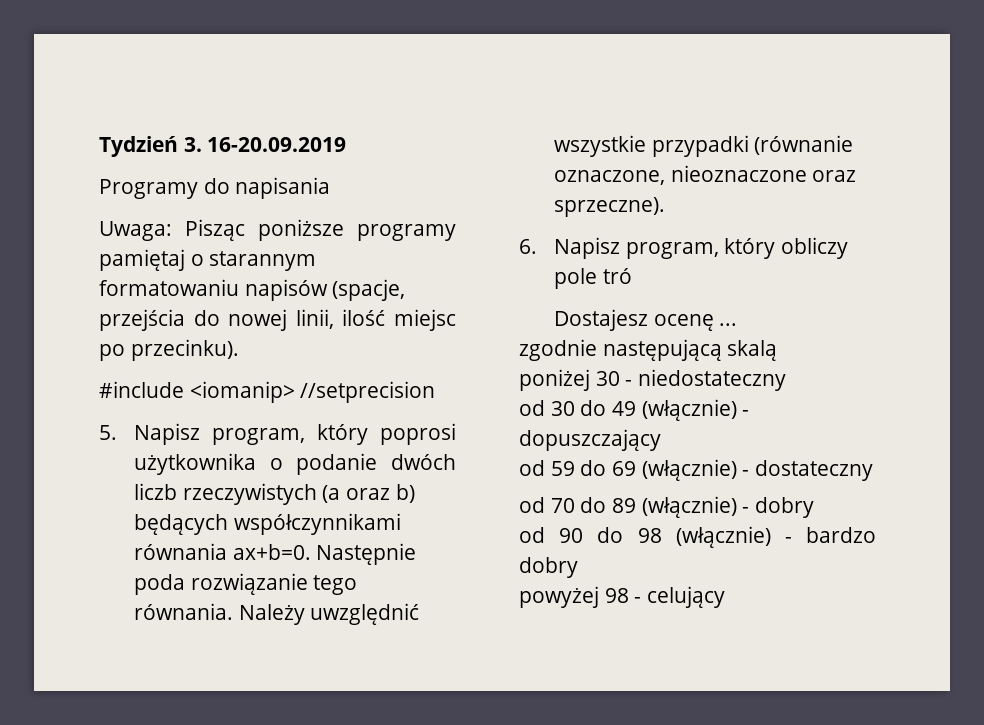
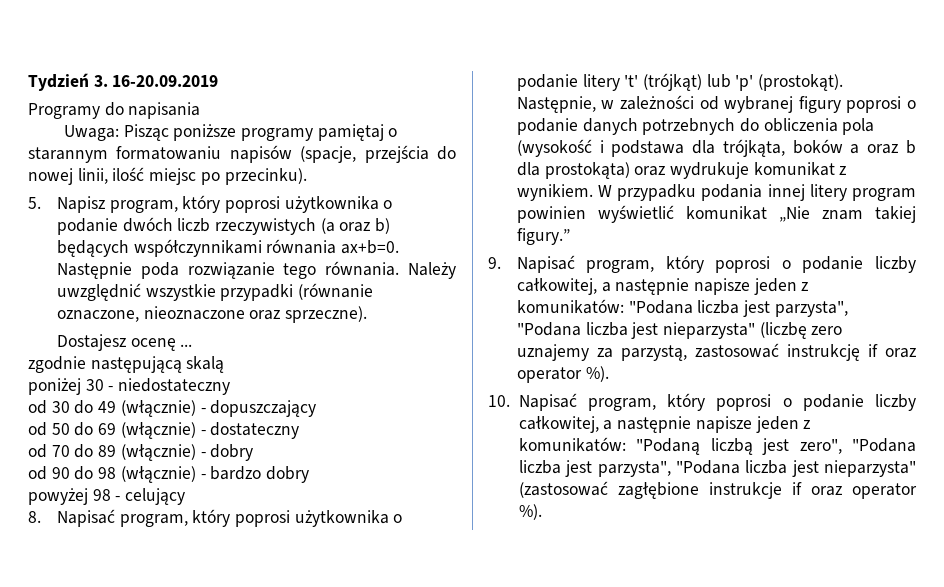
- #include <iomanip> //setprecision
- 6. Napisz program, który obliczy pole tró
- od 59 do 69 (włącznie) - dostateczny
+ od 50 do 69 (włącznie) - dostateczny
+ 8. Napisać program, który poprosi użytkownika o podanie litery 't' (trójkąt) lub 'p' (prostokąt). Następnie, w zależności od wybranej figury poprosi o podanie danych potrzebnych do obliczenia pola (wysokość i podstawa dla trójkąta, boków a oraz b dla prostokąta) oraz wydrukuje komunikat z wynikiem. W przypadku podania innej litery program powinien wyświetlić komunikat „Nie znam takiej figury.”
+ 9. Napisać program, który poprosi o podanie liczby całkowitej, a następnie napisze jeden z komunikatów: "Podana liczba jest parzysta", "Podana liczba jest nieparzysta" (liczbę zero uznajemy za parzystą, zastosować instrukcję if oraz operator %).
+ 10. Napisać program, który poprosi o podanie liczby całkowitej, a następnie napisze jeden z komunikatów: "Podaną liczbą jest zero", "Podana liczba jest parzysta", "Podana liczba jest nieparzysta" (zastosować zagłębione instrukcje if oraz operator %).

